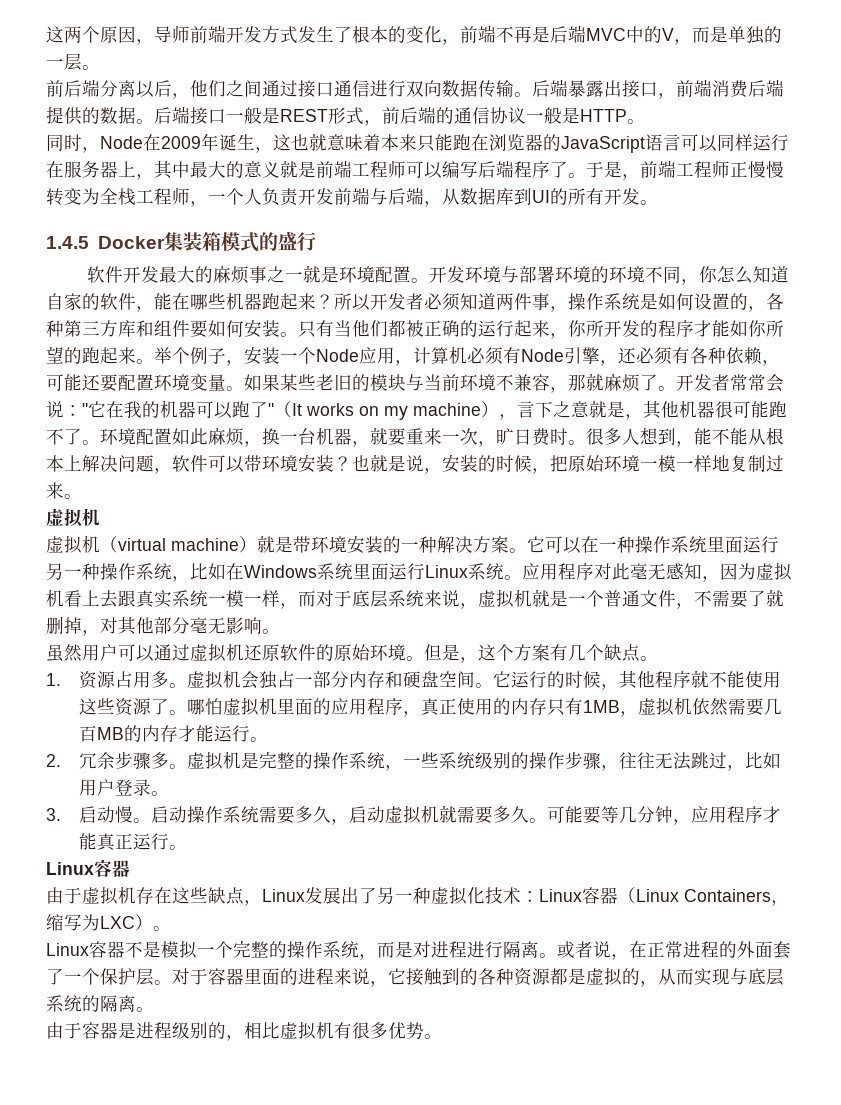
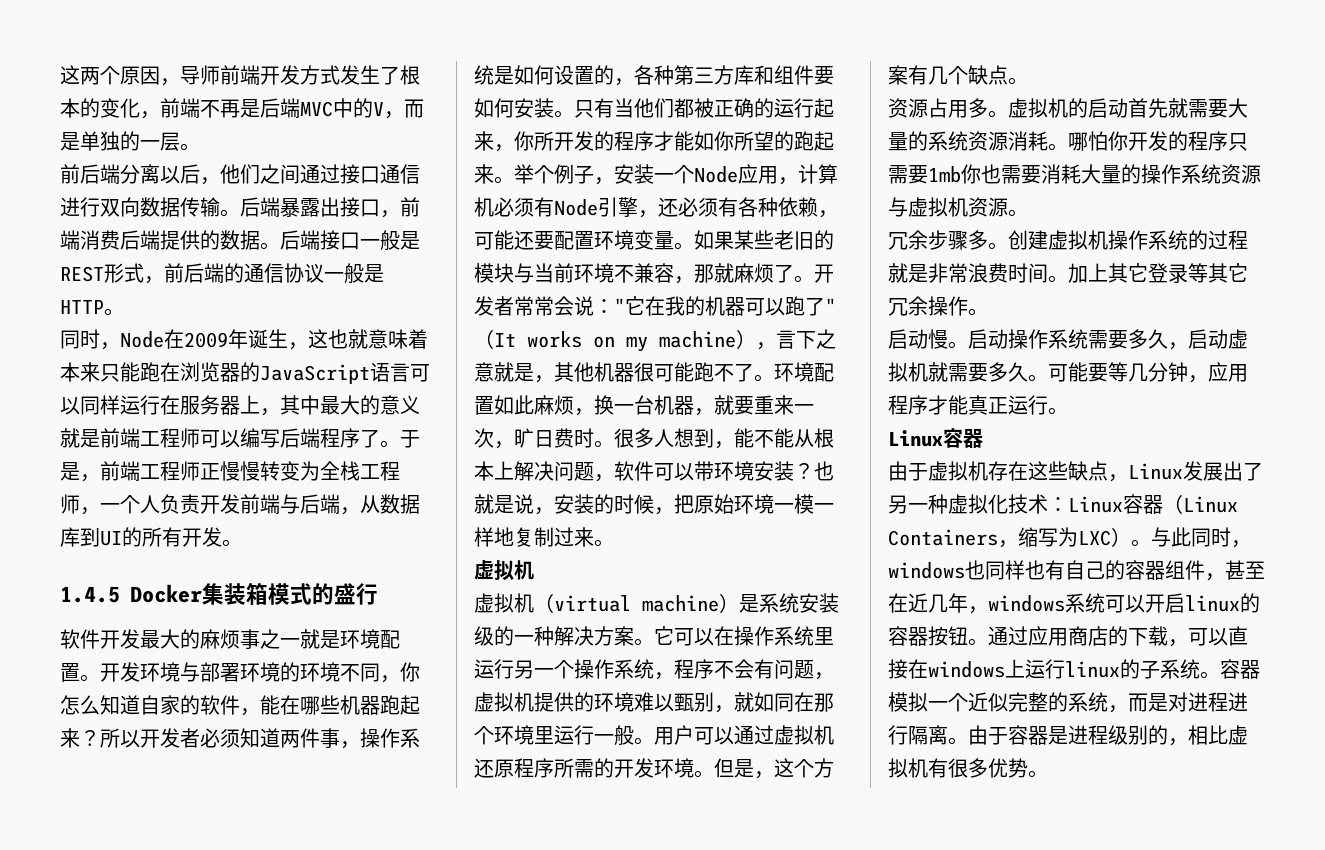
- 虚拟机（virtual machine）就是带环境安装的一种解决方案。
+ 虚拟机（virtual machine）是系统安装级的一种解决方案。
- 它可以在一种操作系统里面运行另一种操作系统，比如在Windows系统里面运行Linux系统。应用程序对此毫无感知，因为虚拟机看上去跟真实系统一模一样，而对于底层系统来说，虚拟机就是一个普通文件，不需要了就删掉，对其他部分毫无影响。
- 虽然用户可以通过虚拟机还原软件的原始环境。
+ 它可以在操作系统里运行另一个操作系统，程序不会有问题，虚拟机提供的环境难以甄别，就如同在那个环境里运行一般。用户可以通过虚拟机还原程序所需的开发环境。
- 1.资源占用多。
+ 资源占用多。
- 虚拟机会独占一部分内存和硬盘空间。它运行的时候，其他程序就不能使用这些资源了。哪怕虚拟机里面的应用程序，真正使用的内存只有1MB，虚拟机依然需要几百MB的内存才能运行。
- 2.冗余步骤多。
+ 虚拟机的启动首先就需要大量的系统资源消耗。哪怕你开发的程序只需要1mb你也需要消耗大量的操作系统资源与虚拟机资源。
+ 冗余步骤多。
- 虚拟机是完整的操作系统，一些系统级别的操作步骤，往往无法跳过，比如用户登录。
- 3.启动慢。
+ 创建虚拟机操作系统的过程就是非常浪费时间。加上其它登录等其它冗余操作。
+ 启动慢。
- 由于虚拟机存在这些缺点，Linux发展出了另一种虚拟化技术：Linux容器（Linux Containers，缩写为LXC）。
- Linux容器不是模拟一个完整的操作系统，而是对进程进行隔离。或者说，在正常进程的外面套了一个保护层。对于容器里面的进程来说，它接触到的各种资源都是虚拟的，从而实现与底层系统的隔离。
- 由于容器是进程级别的，相比虚拟机有很多优势。
+ 由于虚拟机存在这些缺点，Linux发展出了另一种虚拟化技术：Linux容器（Linux Containers，缩写为LXC）。与此同时，windows也同样也有自己的容器组件，甚至在近几年，windows系统可以开启linux的容器按钮。通过应用商店的下载，可以直接在windows上运行linux的子系统。容器模拟一个近似完整的系统，而是对进程进行隔离。由于容器是进程级别的，相比虚拟机有很多优势。

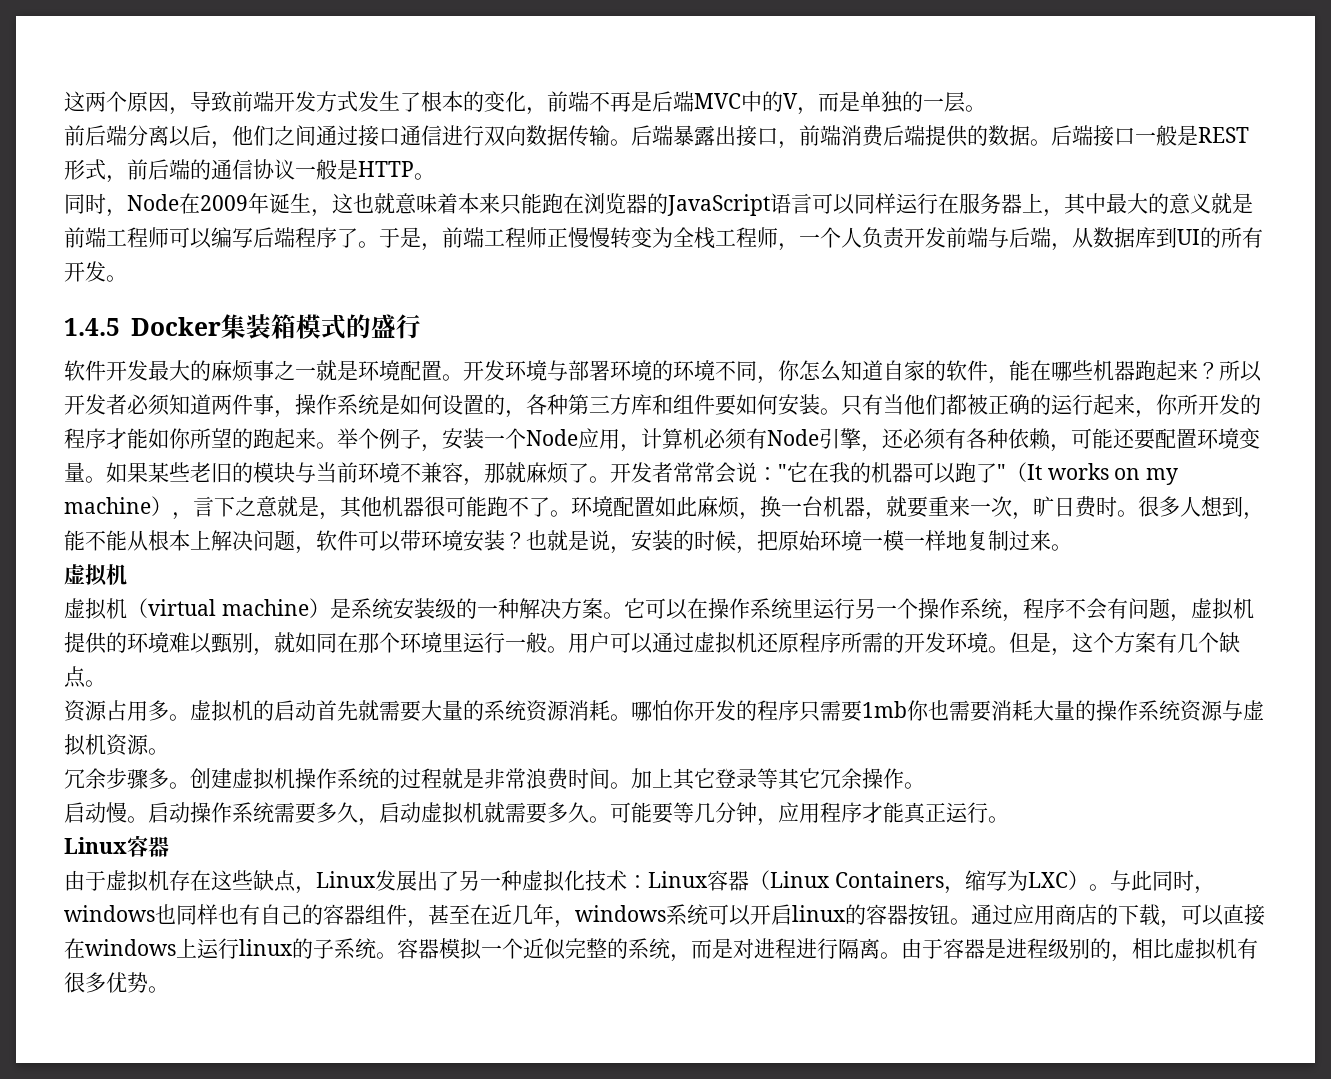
- 这两个原因，导师前端开发方式发生了根本的变化，前端不再是后端MVC中的V，而是单独的一层。
+ 这两个原因，导致前端开发方式发生了根本的变化，前端不再是后端MVC中的V，而是单独的一层。

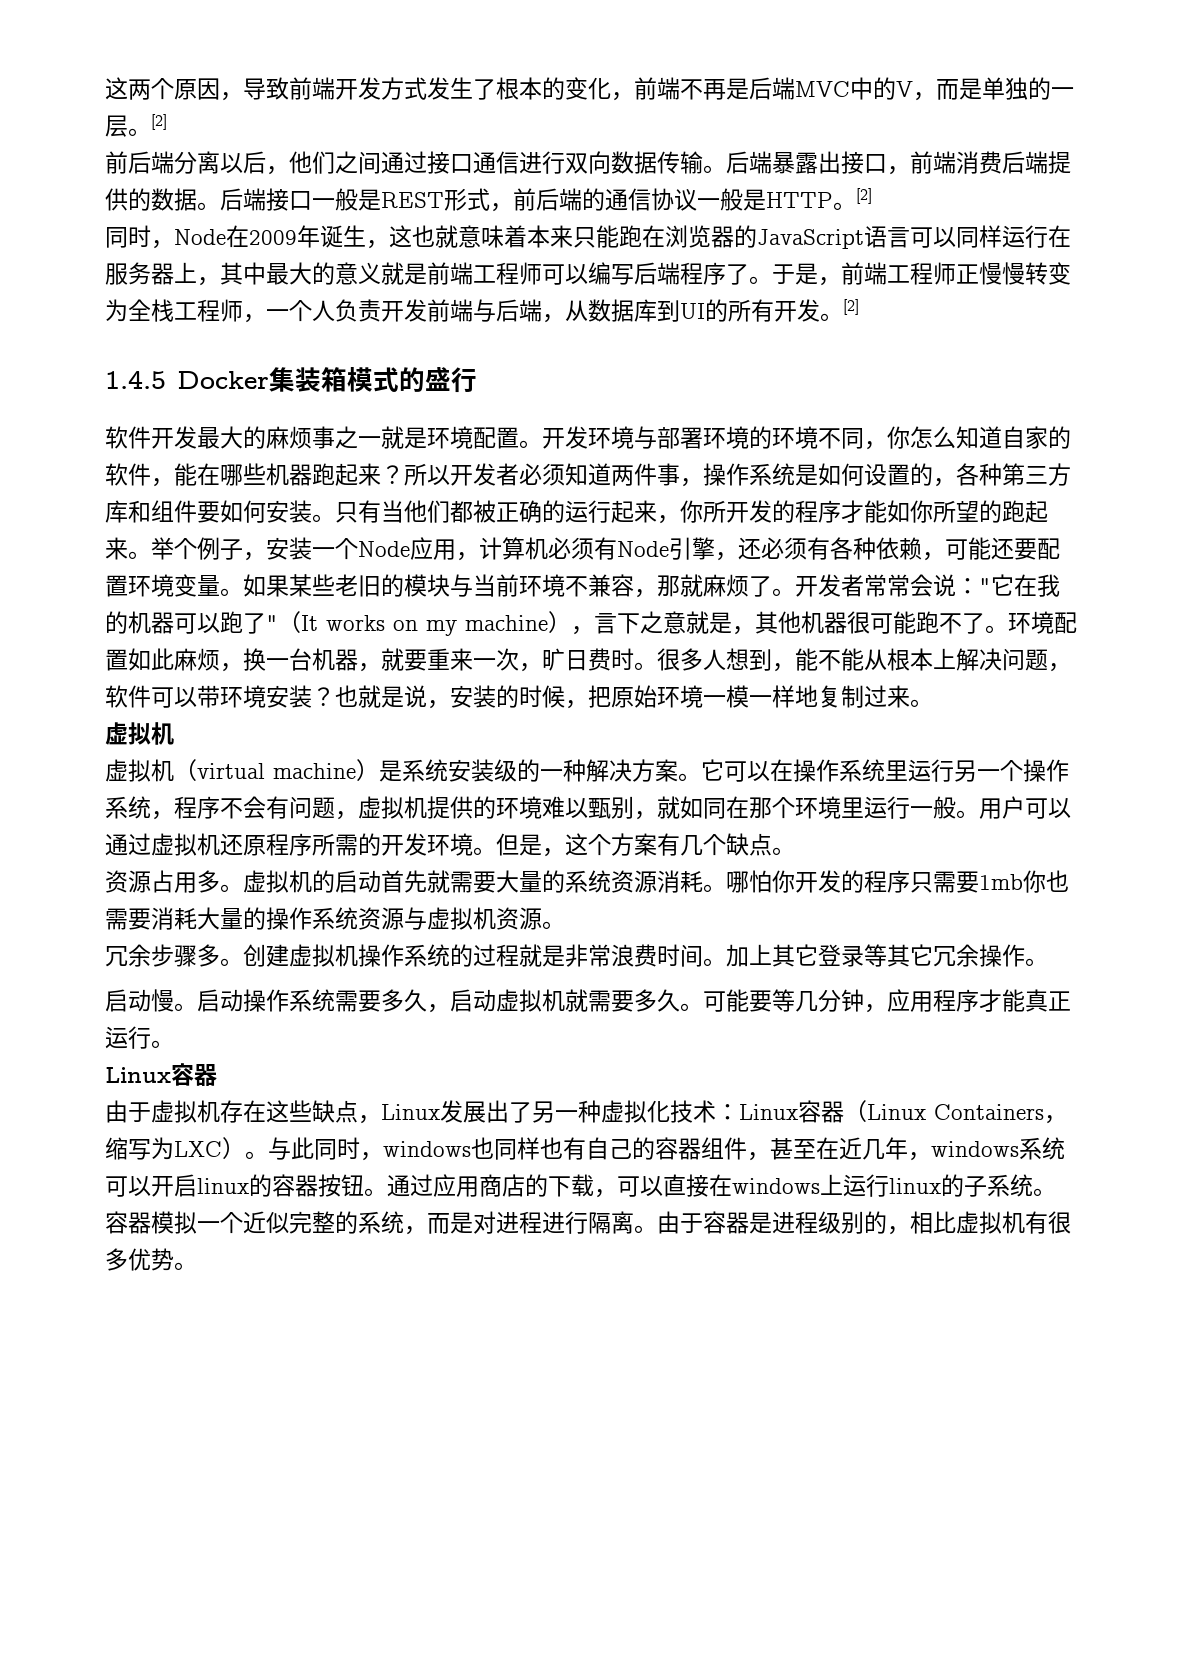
- 这两个原因，导致前端开发方式发生了根本的变化，前端不再是后端MVC中的V，而是单独的一层。
+ 这两个原因，导致前端开发方式发生了根本的变化，前端不再是后端MVC中的V，而是单独的一层。[2]
- 后端接口一般是REST形式，前后端的通信协议一般是HTTP。
+ 后端接口一般是REST形式，前后端的通信协议一般是HTTP。[2]
- 于是，前端工程师正慢慢转变为全栈工程师，一个人负责开发前端与后端，从数据库到UI的所有开发。
+ 于是，前端工程师正慢慢转变为全栈工程师，一个人负责开发前端与后端，从数据库到UI的所有开发。[2]

